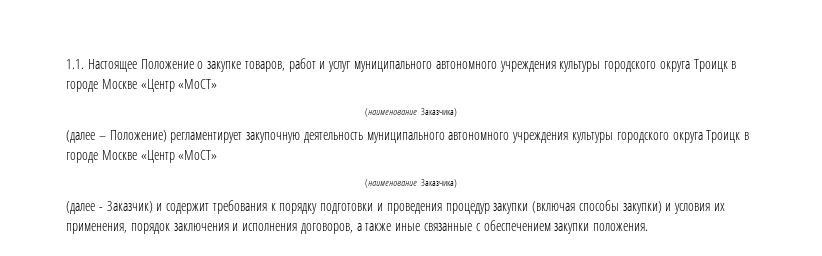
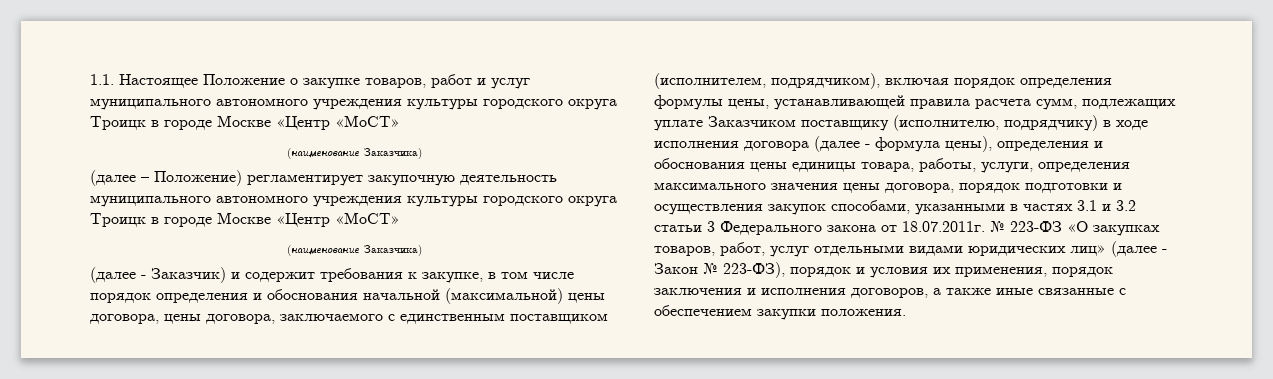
- (далее - Заказчик) и содержит требования к порядку подготовки и проведения процедур закупки (включая способы закупки) и условия их применения, порядок заключения и исполнения договоров, а также иные связанные с обеспечением закупки положения.
+ (далее - Заказчик) и содержит требования к закупке, в том числе порядок определения и обоснования начальной (максимальной) цены договора, цены договора, заключаемого с единственным поставщиком (исполнителем, подрядчиком), включая порядок определения формулы цены, устанавливающей правила расчета сумм, подлежащих уплате Заказчиком поставщику (исполнителю, подрядчику) в ходе исполнения договора (далее - формула цены), определения и обоснования цены единицы товара, работы, услуги, определения максимального значения цены договора, порядок подготовки и осуществления закупок способами, указанными в частях 3.1 и 3.2 статьи 3 Федерального закона от 18.07.2011г. № 223-ФЗ «О закупках товаров, работ, услуг отдельными видами юридических лиц» (далее - Закон № 223-ФЗ), порядок и условия их применения, порядок заключения и исполнения договоров, а также иные связанные с обеспечением закупки положения.

